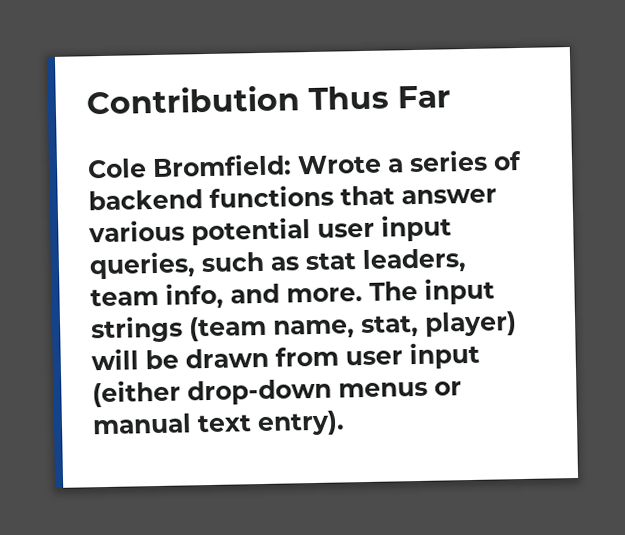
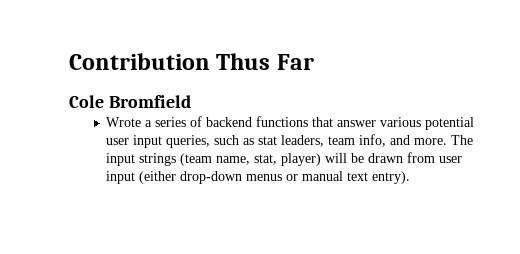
- Cole Bromfield: Wrote a series of backend functions that answer various potential user input queries, such as stat leaders, team info, and more.
+ Cole Bromfield
+ Wrote a series of backend functions that answer various potential user input queries, such as stat leaders, team info, and more.

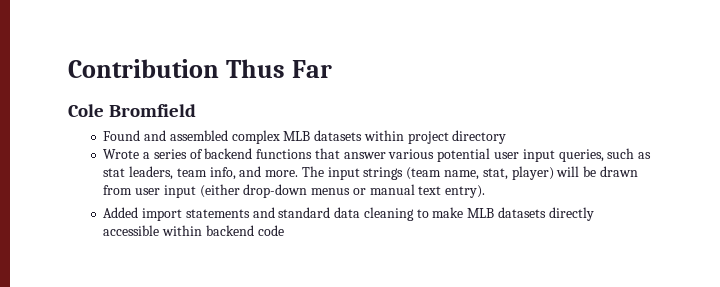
+ Found and assembled complex MLB datasets within project directory
+ Added import statements and standard data cleaning to make MLB datasets directly accessible within backend code

